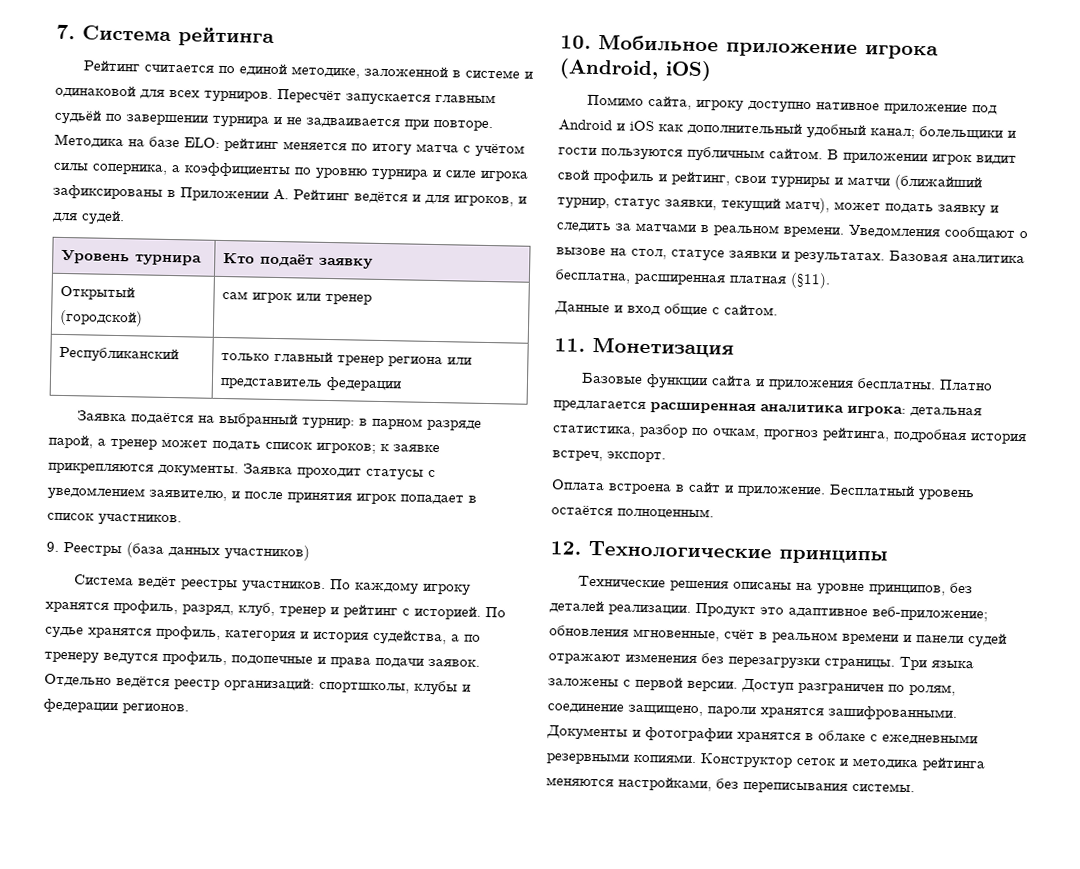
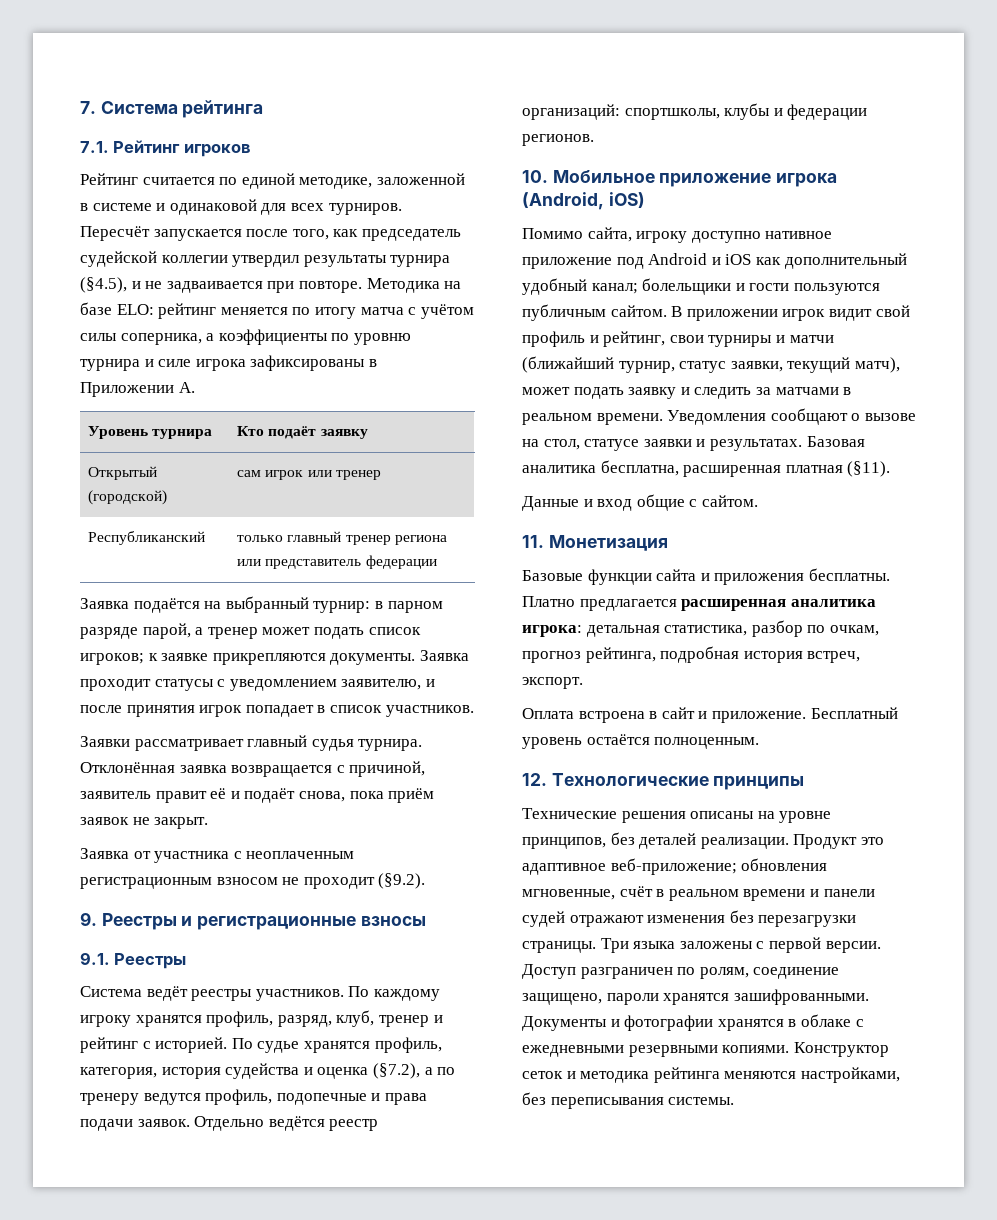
+ 7.1. Рейтинг игроков
- Пересчёт запускается главным судьёй по завершении турнира и не задваивается при повторе.
+ Пересчёт запускается после того, как председатель судейской коллегии утвердил результаты турнира (§4.5), и не задваивается при повторе.
- Методика на базе ELO: рейтинг меняется по итогу матча с учётом силы соперника, а коэффициенты по уровню турнира и силе игрока зафиксированы в Приложении А. Рейтинг ведётся и для игроков, и для судей.
+ Методика на базе ELO: рейтинг меняется по итогу матча с учётом силы соперника, а коэффициенты по уровню турнира и силе игрока зафиксированы в Приложении А.
- 9. Реестры (база данных участников)
+ Заявки рассматривает главный судья турнира. Отклонённая заявка возвращается с причиной, заявитель правит её и подаёт снова, пока приём заявок не закрыт.
+ Заявка от участника с неоплаченным регистрационным взносом не проходит (§9.2).
+ 9. Реестры и регистрационные взносы
+ 9.1. Реестры
- По судье хранятся профиль, категория и история судейства, а по тренеру ведутся профиль, подопечные и права подачи заявок.
+ По судье хранятся профиль, категория, история судейства и оценка (§7.2), а по тренеру ведутся профиль, подопечные и права подачи заявок.

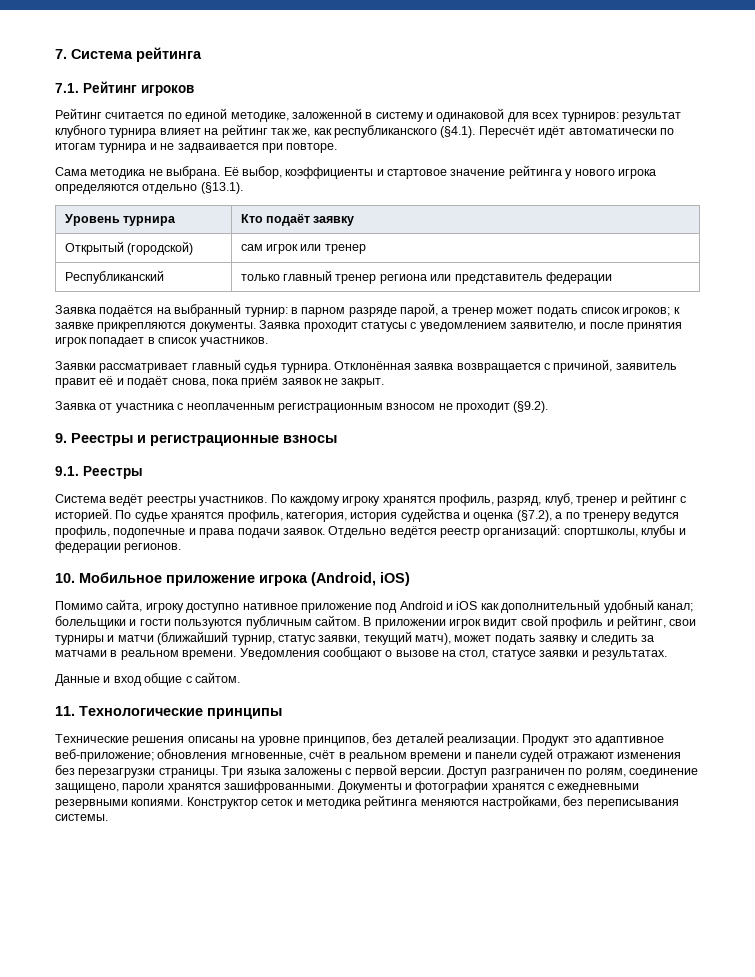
- Рейтинг считается по единой методике, заложенной в системе и одинаковой для всех турниров. Пересчёт запускается после того, как председатель судейской коллегии утвердил результаты турнира (§4.5), и не задваивается при повторе. Методика на базе ELO: рейтинг меняется по итогу матча с учётом силы соперника, а коэффициенты по уровню турнира и силе игрока зафиксированы в Приложении А.
+ Рейтинг считается по единой методике, заложенной в систему и одинаковой для всех турниров: результат клубного турнира влияет на рейтинг так же, как республиканского (§4.1). Пересчёт идёт автоматически по итогам турнира и не задваивается при повторе.
+ Сама методика не выбрана. Её выбор, коэффициенты и стартовое значение рейтинга у нового игрока определяются отдельно (§13.1).
- Базовая аналитика бесплатна, расширенная платная (§11).
- 11. Монетизация
- Базовые функции сайта и приложения бесплатны. Платно предлагается расширенная аналитика игрока: детальная статистика, разбор по очкам, прогноз рейтинга, подробная история встреч, экспорт.
- Оплата встроена в сайт и приложение. Бесплатный уровень остаётся полноценным.
- 12. Технологические принципы
+ 11. Технологические принципы
- Документы и фотографии хранятся в облаке с ежедневными резервными копиями.
+ Документы и фотографии хранятся с ежедневными резервными копиями.

